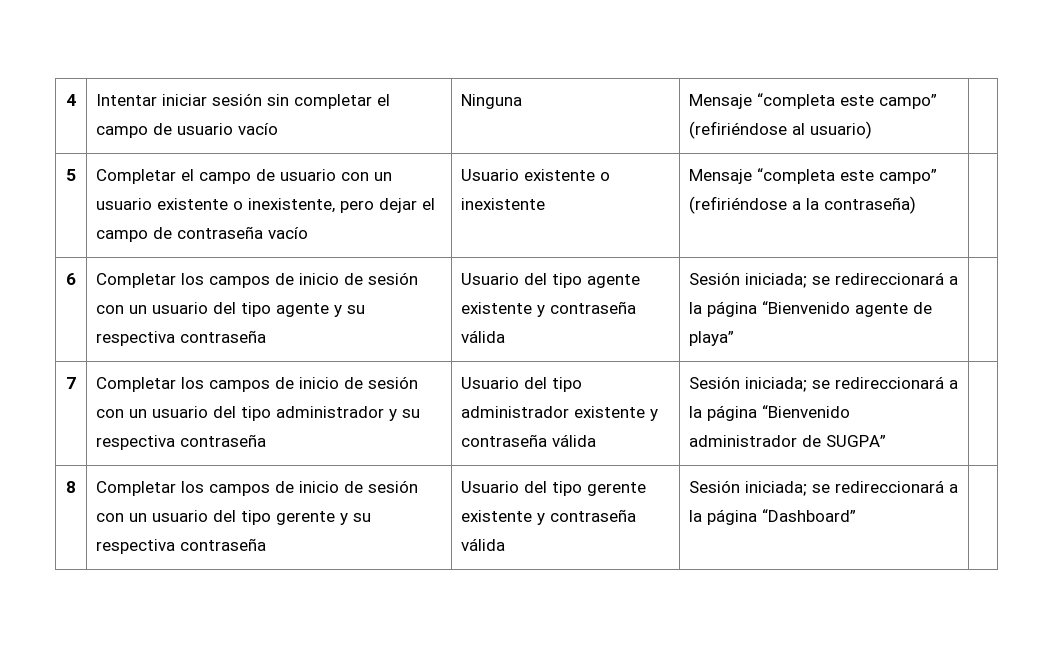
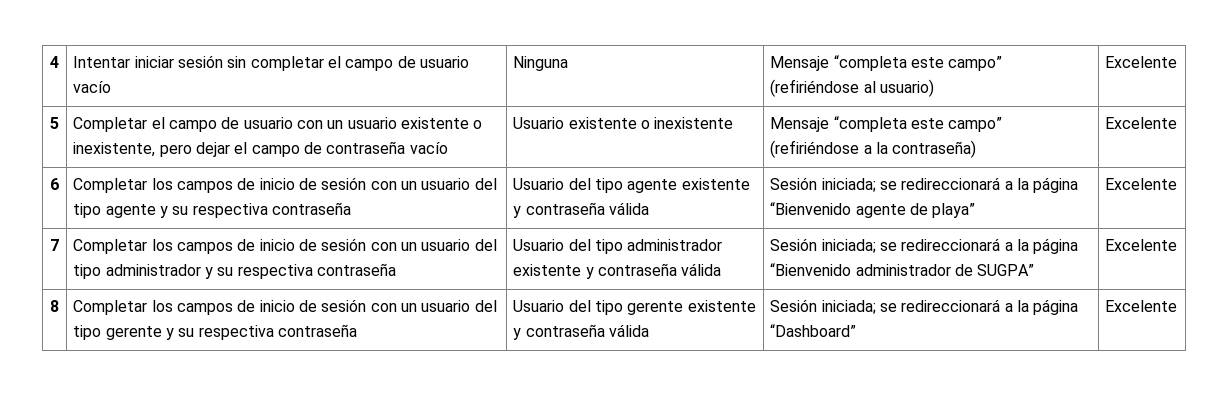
- 4 | Intentar iniciar sesión sin completar el campo de usuario vacío | Ninguna | Mensaje “completa este campo” (refiriéndose al usuario) |
+ 4 | Intentar iniciar sesión sin completar el campo de usuario vacío | Ninguna | Mensaje “completa este campo” (refiriéndose al usuario) | Excelente
- 5 | Completar el campo de usuario con un usuario existente o inexistente, pero dejar el campo de contraseña vacío | Usuario existente o inexistente | Mensaje “completa este campo” (refiriéndose a la contraseña) |
+ 5 | Completar el campo de usuario con un usuario existente o inexistente, pero dejar el campo de contraseña vacío | Usuario existente o inexistente | Mensaje “completa este campo” (refiriéndose a la contraseña) | Excelente
- 6 | Completar los campos de inicio de sesión con un usuario del tipo agente y su respectiva contraseña | Usuario del tipo agente existente y contraseña válida | Sesión iniciada; se redireccionará a la página “Bienvenido agente de playa” |
+ 6 | Completar los campos de inicio de sesión con un usuario del tipo agente y su respectiva contraseña | Usuario del tipo agente existente y contraseña válida | Sesión iniciada; se redireccionará a la página “Bienvenido agente de playa” | Excelente
- 7 | Completar los campos de inicio de sesión con un usuario del tipo administrador y su respectiva contraseña | Usuario del tipo administrador existente y contraseña válida | Sesión iniciada; se redireccionará a la página “Bienvenido administrador de SUGPA” |
+ 7 | Completar los campos de inicio de sesión con un usuario del tipo administrador y su respectiva contraseña | Usuario del tipo administrador existente y contraseña válida | Sesión iniciada; se redireccionará a la página “Bienvenido administrador de SUGPA” | Excelente
- 8 | Completar los campos de inicio de sesión con un usuario del tipo gerente y su respectiva contraseña | Usuario del tipo gerente existente y contraseña válida | Sesión iniciada; se redireccionará a la página “Dashboard” |
+ 8 | Completar los campos de inicio de sesión con un usuario del tipo gerente y su respectiva contraseña | Usuario del tipo gerente existente y contraseña válida | Sesión iniciada; se redireccionará a la página “Dashboard” | Excelente

